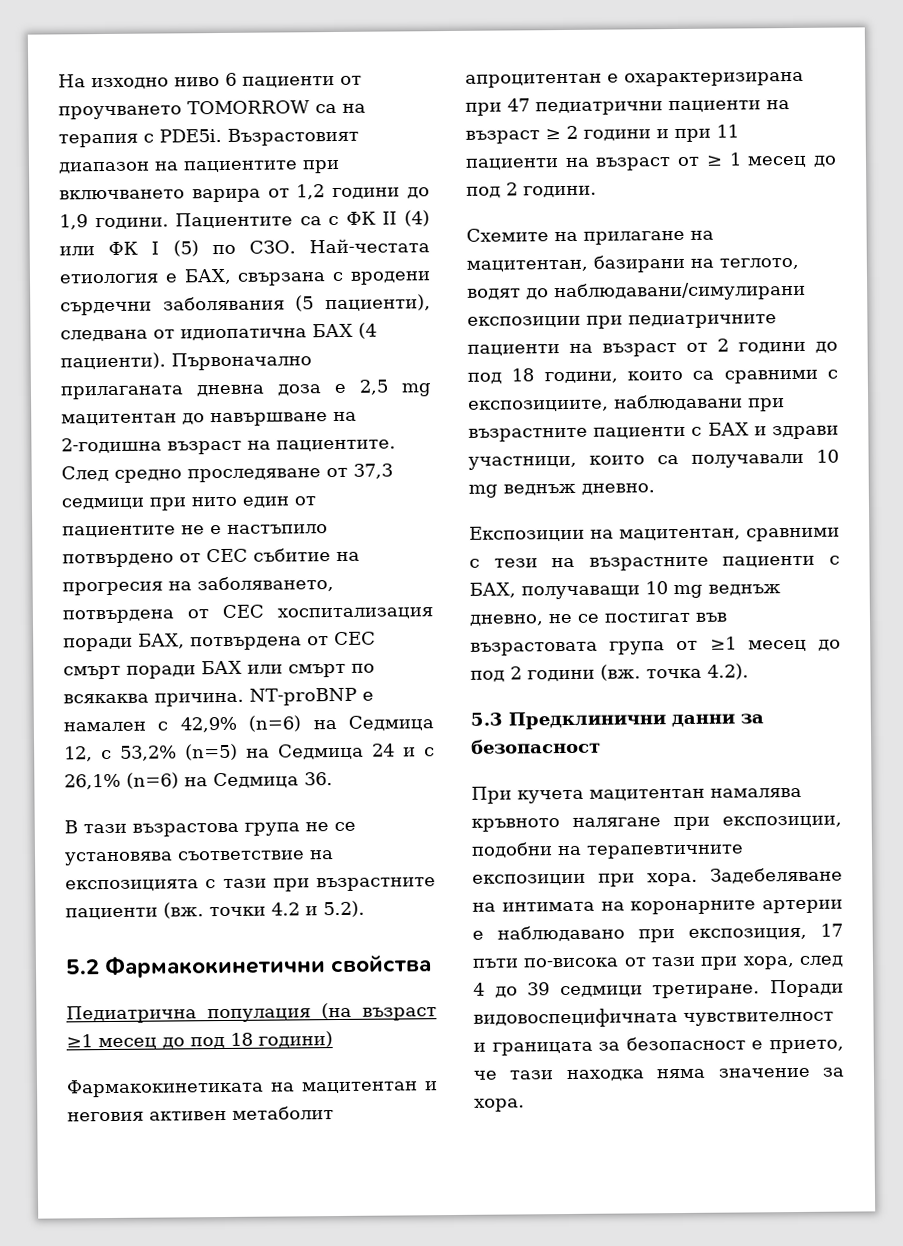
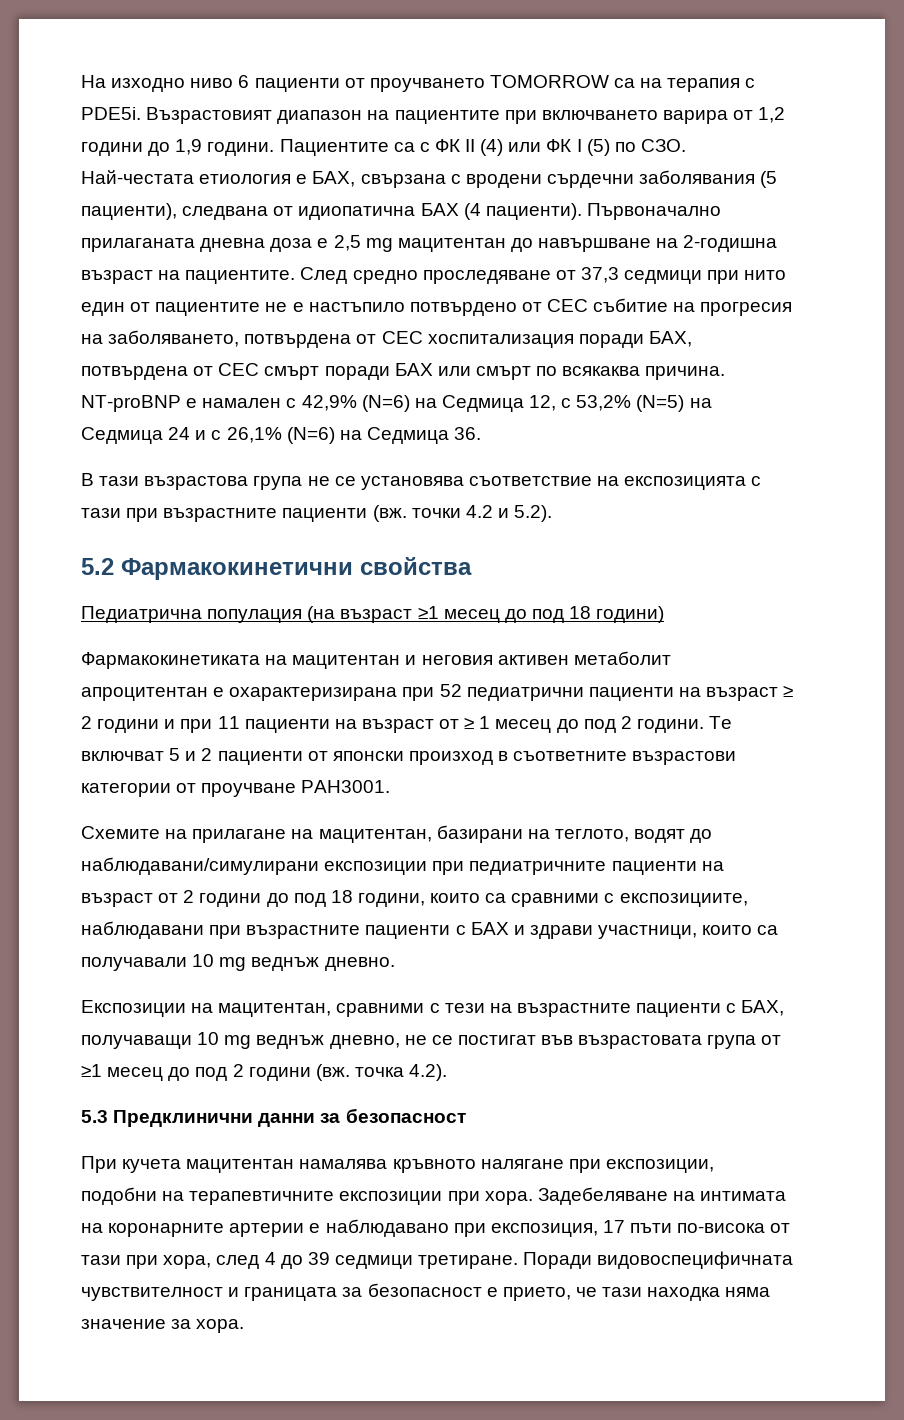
- NT-proBNP е намален с 42,9% (n=6) на Седмица 12, с 53,2% (n=5) на Седмица 24 и с 26,1% (n=6) на Седмица 36.
+ NT-proBNP е намален с 42,9% (N=6) на Седмица 12, с 53,2% (N=5) на Седмица 24 и с 26,1% (N=6) на Седмица 36.
- Фармакокинетиката на мацитентан и неговия активен метаболит апроцитентан е охарактеризирана при 47 педиатрични пациенти на възраст ≥ 2 години и при 11 пациенти на възраст от ≥ 1 месец до под 2 години.
+ Фармакокинетиката на мацитентан и неговия активен метаболит апроцитентан е охарактеризирана при 52 педиатрични пациенти на възраст ≥ 2 години и при 11 пациенти на възраст от ≥ 1 месец до под 2 години. Те включват 5 и 2 пациенти от японски произход в съответните възрастови категории от проучване PAH3001.

